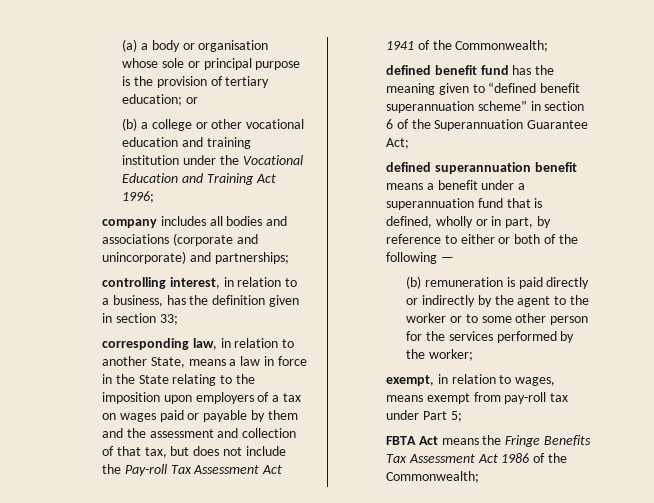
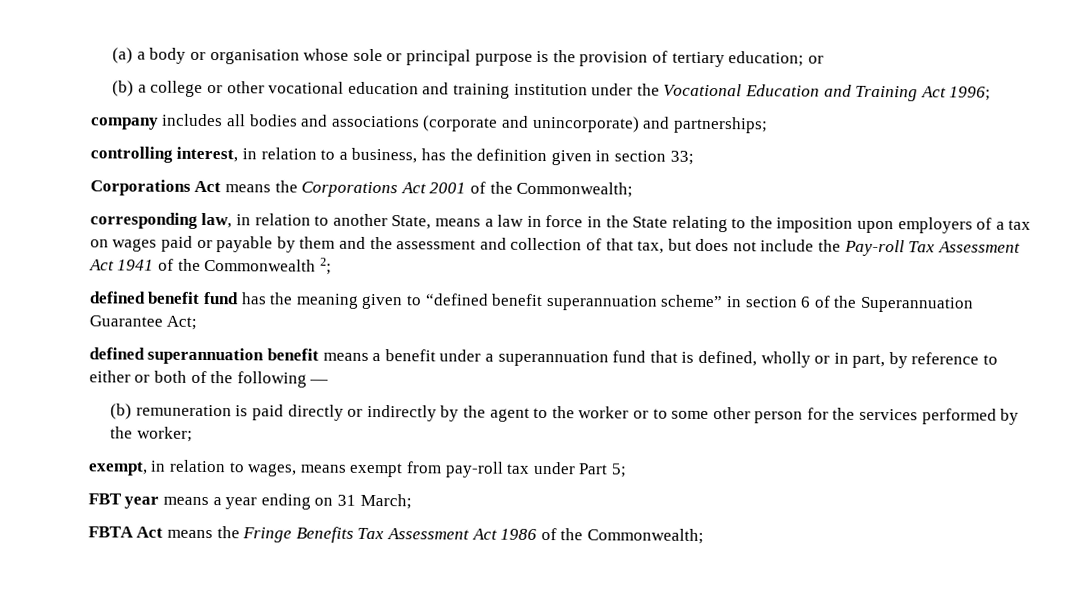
+ Corporations Act means the Corporations Act 2001 of the Commonwealth;
- corresponding law, in relation to another State, means a law in force in the State relating to the imposition upon employers of a tax on wages paid or payable by them and the assessment and collection of that tax, but does not include the Pay-roll Tax Assessment Act 1941 of the Commonwealth;
+ corresponding law, in relation to another State, means a law in force in the State relating to the imposition upon employers of a tax on wages paid or payable by them and the assessment and collection of that tax, but does not include the Pay-roll Tax Assessment Act 1941 of the Commonwealth 2;
+ FBT year means a year ending on 31 March;

